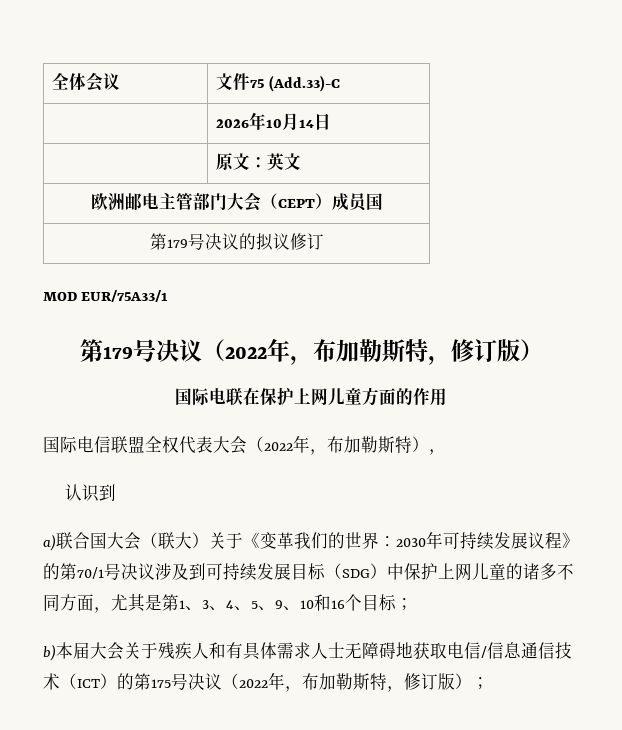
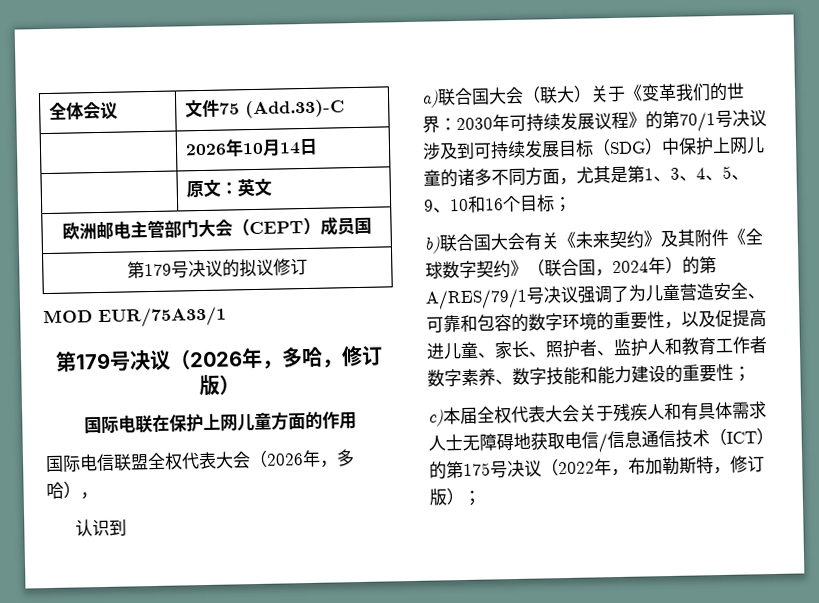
- 第179号决议（2022年，布加勒斯特，修订版）
+ 第179号决议（2026年，多哈，修订版）
- 国际电信联盟全权代表大会（2022年，布加勒斯特），
+ 国际电信联盟全权代表大会（2026年，多哈），
- b)本届大会关于残疾人和有具体需求人士无障碍地获取电信/信息通信技术（ICT）的第175号决议（2022年，布加勒斯特，修订版）；
+ b)联合国大会有关《未来契约》及其附件《全球数字契约》（联合国，2024年）的第A/RES/79/1号决议强调了为儿童营造安全、可靠和包容的数字环境的重要性，以及促提高进儿童、家长、照护者、监护人和教育工作者数字素养、数字技能和能力建设的重要性；
+ c)本届全权代表大会关于残疾人和有具体需求人士无障碍地获取电信/信息通信技术（ICT）的第175号决议（2022年，布加勒斯特，修订版）；

